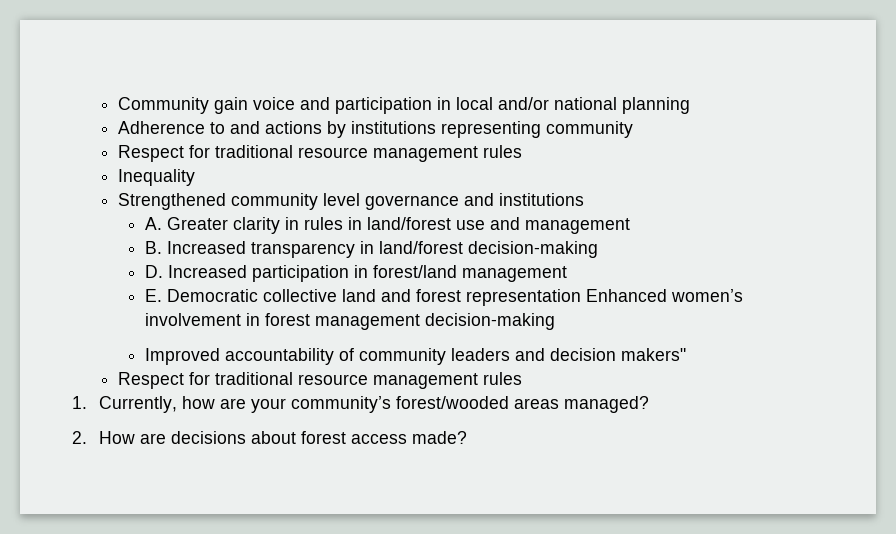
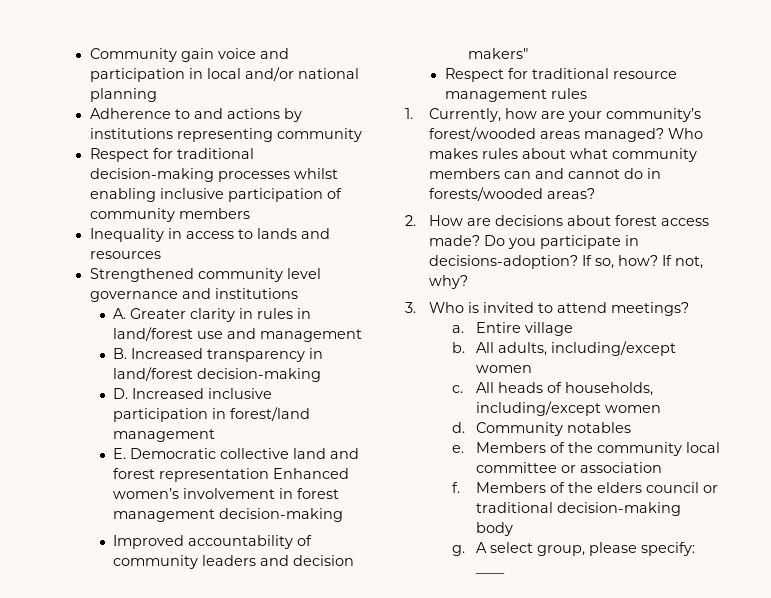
  Adherence to and actions by institutions representing community
- Respect for traditional resource management rules
- Inequality
+ Respect for traditional decision-making processes whilst enabling inclusive participation of community members
+ Inequality in access to lands and resources
- D. Increased participation in forest/land management
+ D. Increased inclusive participation in forest/land management
+ Who makes rules about what community members can and cannot do in forests/wooded areas?
+ Do you participate in decisions-adoption? If so, how? If not, why?
+ 3. Who is invited to attend meetings?
+ a. Entire village
+ b. All adults, including/except women
+ c. All heads of households, including/except women
+ d. Community notables
+ e. Members of the community local committee or association
+ f. Members of the elders council or traditional decision-making body
+ g. A select group, please specify: ____

